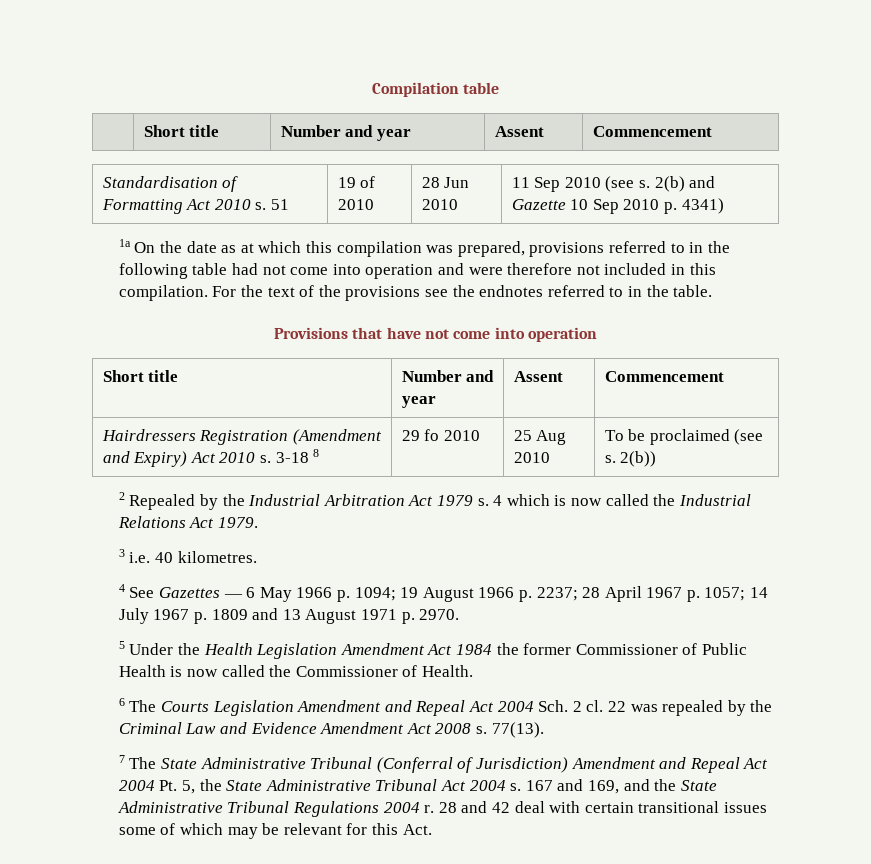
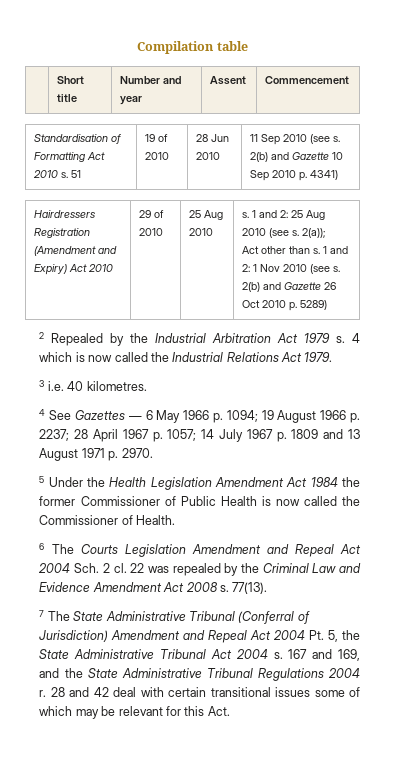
- 1a On the date as at which this compilation was prepared, provisions referred to in the following table had not come into operation and were therefore not included in this compilation. For the text of the provisions see the endnotes referred to in the table.
- Provisions that have not come into operation
- Short title | Number and year | Assent | Commencement
- Hairdressers Registration (Amendment and Expiry) Act 2010 s. 3-18 8
+ Hairdressers Registration (Amendment and Expiry) Act 2010
- 29 fo 2010
+ 29 of 2010
- To be proclaimed (see s. 2(b))
+ s. 1 and 2: 25 Aug 2010 (see s. 2(a));
+ Act other than s. 1 and 2: 1 Nov 2010 (see s. 2(b) and Gazette 26 Oct 2010 p. 5289)

